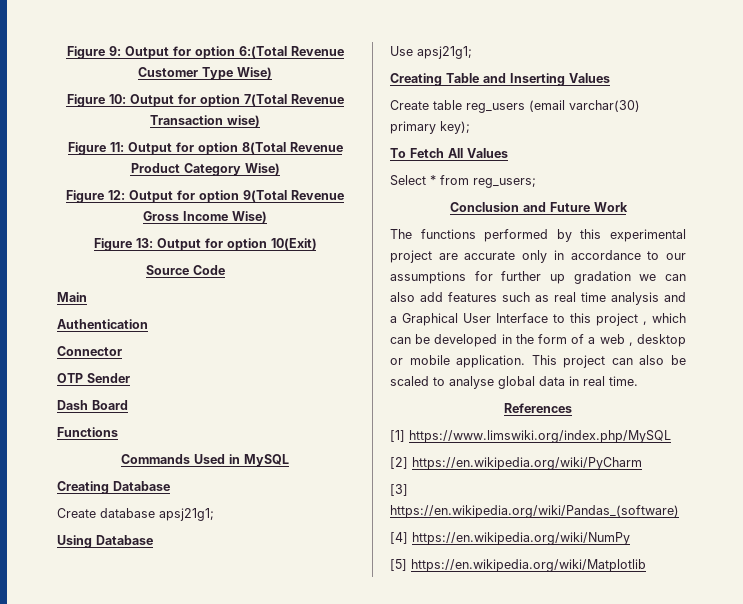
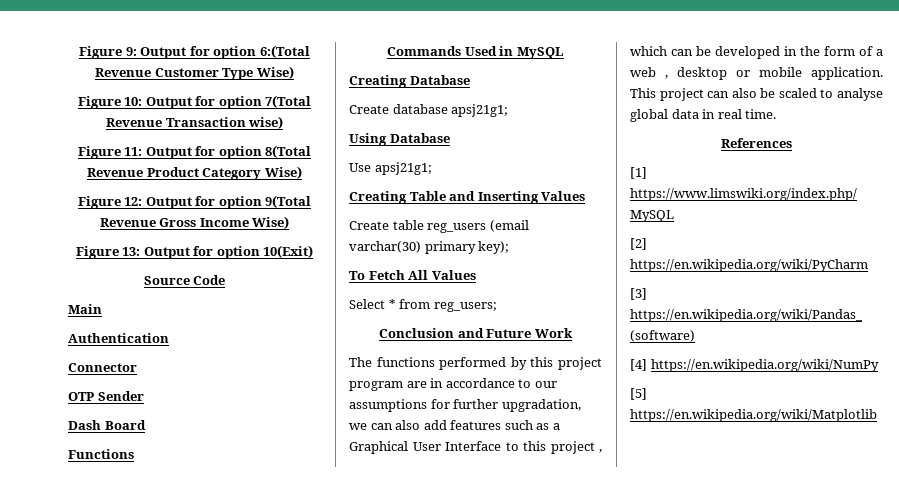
- The functions performed by this experimental project are accurate only in accordance to our assumptions for further up gradation we can also add features such as real time analysis and a Graphical User Interface to this project , which can be developed in the form of a web , desktop or mobile application.
+ The functions performed by this project program are in accordance to our assumptions for further upgradation, we can also add features such as a Graphical User Interface to this project , which can be developed in the form of a web , desktop or mobile application.

